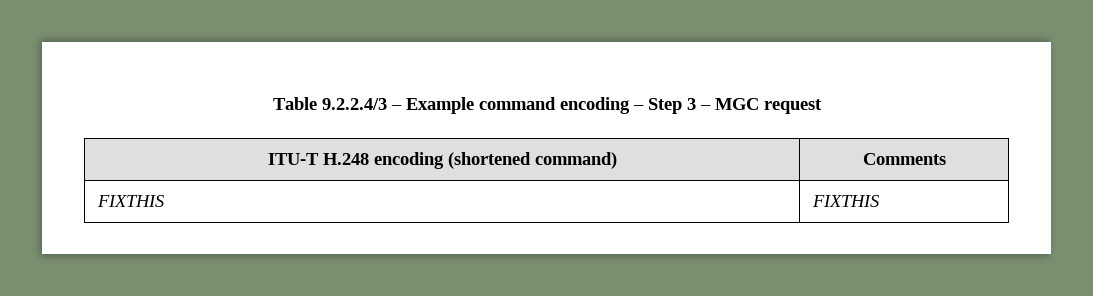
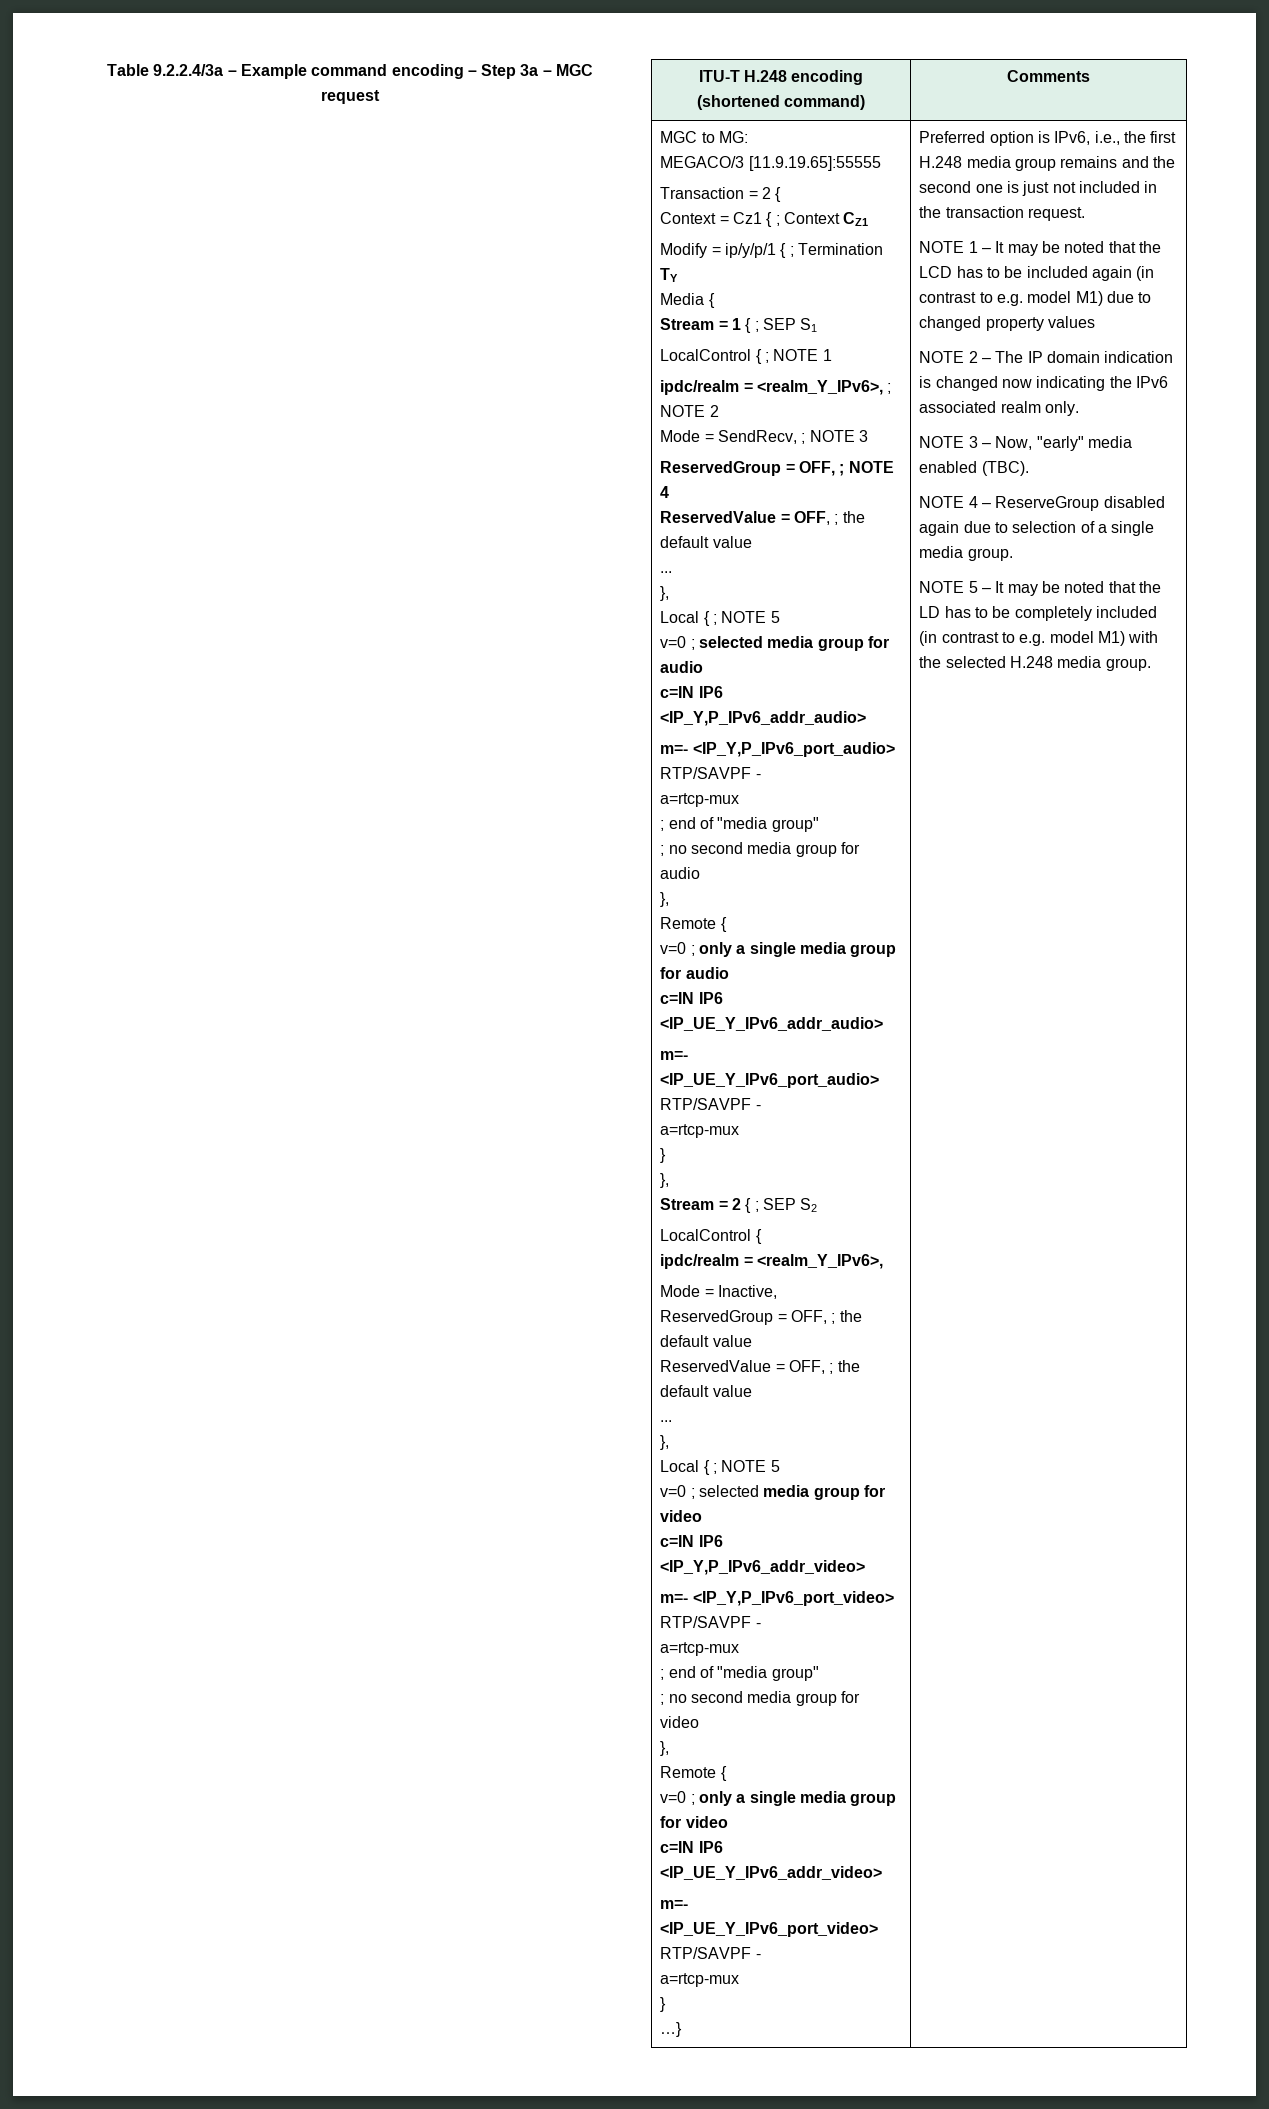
- Table 9.2.2.4/3 – Example command encoding – Step 3 – MGC request
+ Table 9.2.2.4/3a – Example command encoding – Step 3a – MGC request
- FIXTHIS | FIXTHIS
+ MGC to MG:
+ MEGACO/3 [11.9.19.65]:55555
+ Transaction = 2 {
+ Context = Cz1 { ; Context CZ1
+ Modify = ip/y/p/1 { ; Termination TY
+ Media {
+ Stream = 1 { ; SEP S1
+ LocalControl { ; NOTE 1
+ ipdc/realm = <realm_Y_IPv6>, ; NOTE 2
+ Mode = SendRecv, ; NOTE 3
+ ReservedGroup = OFF, ; NOTE 4
+ ReservedValue = OFF, ; the default value
+ ...
+ },
+ Local { ; NOTE 5
+ v=0 ; selected media group for audio
+ c=IN IP6 <IP_Y,P_IPv6_addr_audio>
+ m=- <IP_Y,P_IPv6_port_audio> RTP/SAVPF -
+ a=rtcp-mux
+ ; end of "media group"
+ ; no second media group for audio
+ },
+ Remote {
+ v=0 ; only a single media group for audio
+ c=IN IP6 <IP_UE_Y_IPv6_addr_audio>
+ m=- <IP_UE_Y_IPv6_port_audio> RTP/SAVPF -
+ a=rtcp-mux
+ }
+ },
+ Stream = 2 { ; SEP S2
+ LocalControl {
+ ipdc/realm = <realm_Y_IPv6>,
+ Mode = Inactive,
+ ReservedGroup = OFF, ; the default value
+ ReservedValue = OFF, ; the default value
+ ...
+ },
+ Local { ; NOTE 5
+ v=0 ; selected media group for video
+ c=IN IP6 <IP_Y,P_IPv6_addr_video>
+ m=- <IP_Y,P_IPv6_port_video> RTP/SAVPF -
+ a=rtcp-mux
+ ; end of "media group"
+ ; no second media group for video
+ },
+ Remote {
+ v=0 ; only a single media group for video
+ c=IN IP6 <IP_UE_Y_IPv6_addr_video>
+ m=- <IP_UE_Y_IPv6_port_video> RTP/SAVPF -
+ a=rtcp-mux
+ }
+ …} | Preferred option is IPv6, i.e., the first H.248 media group remains and the second one is just not included in the transaction request.
+ NOTE 1 – It may be noted that the LCD has to be included again (in contrast to e.g. model M1) due to changed property values
+ NOTE 2 – The IP domain indication is changed now indicating the IPv6 associated realm only.
+ NOTE 3 – Now, "early" media enabled (TBC).
+ NOTE 4 – ReserveGroup disabled again due to selection of a single media group.
+ NOTE 5 – It may be noted that the LD has to be completely included (in contrast to e.g. model M1) with the selected H.248 media group.

